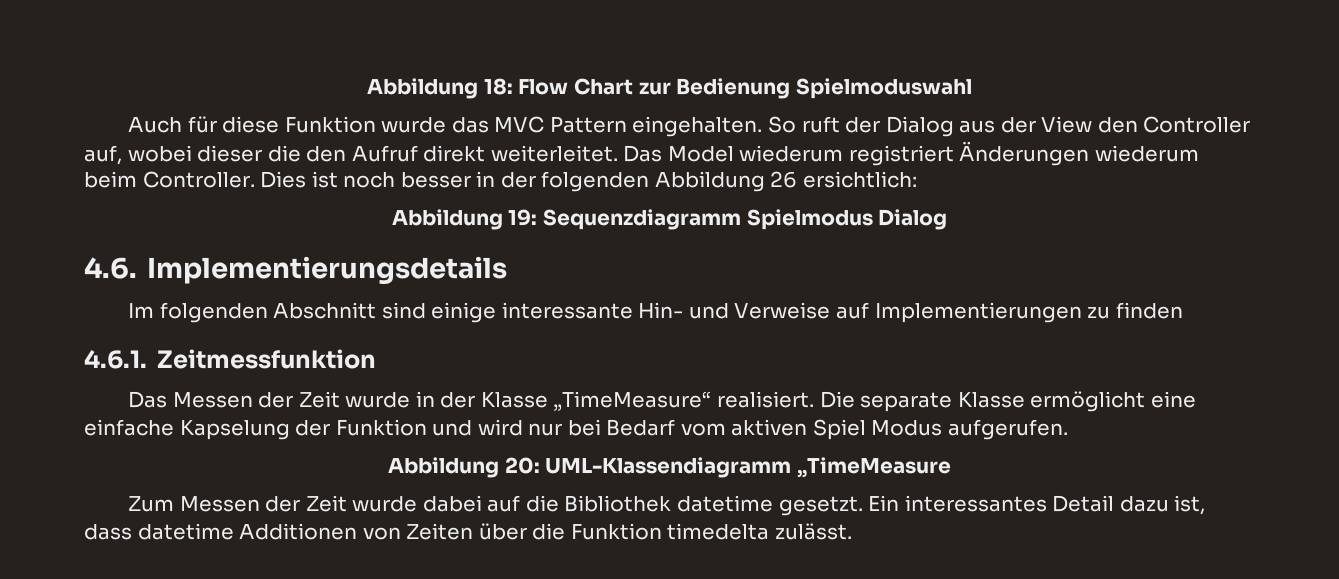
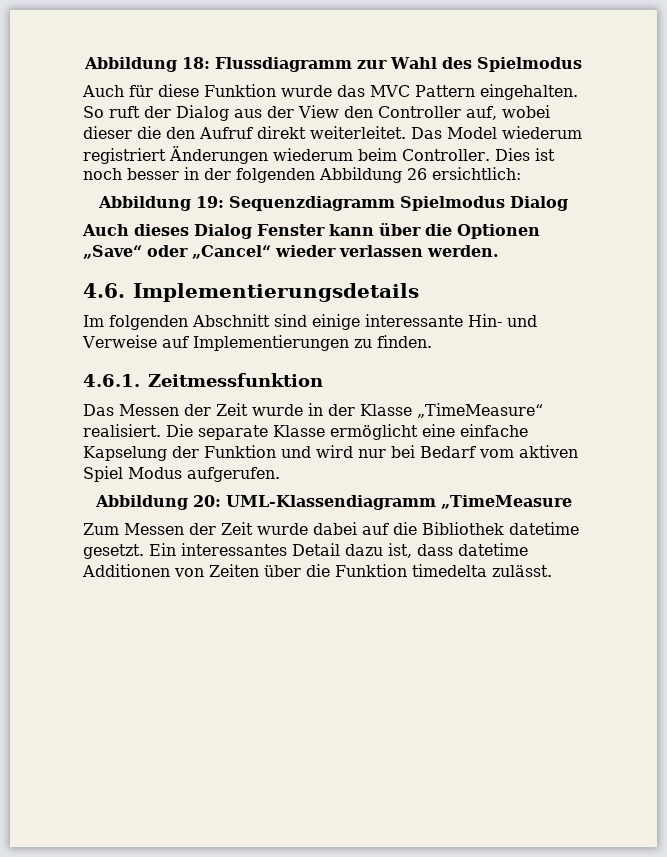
- Abbildung 18: Flow Chart zur Bedienung Spielmoduswahl
+ Abbildung 18: Flussdiagramm zur Wahl des Spielmodus
+ Auch dieses Dialog Fenster kann über die Optionen „Save“ oder „Cancel“ wieder verlassen werden.
- Im folgenden Abschnitt sind einige interessante Hin- und Verweise auf Implementierungen zu finden
+ Im folgenden Abschnitt sind einige interessante Hin- und Verweise auf Implementierungen zu finden.

